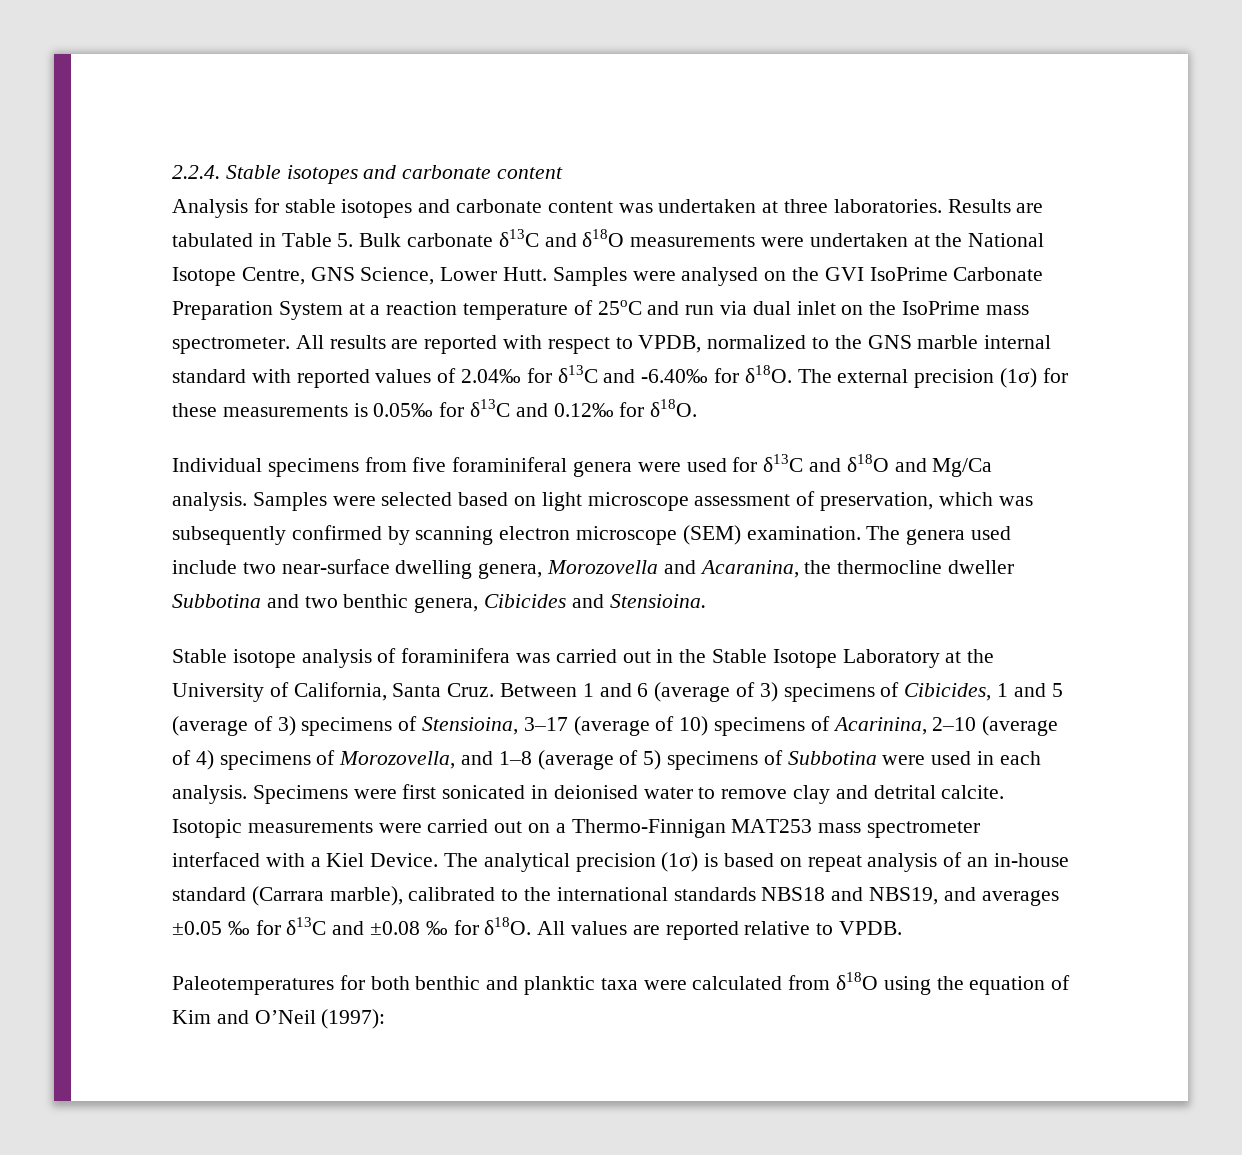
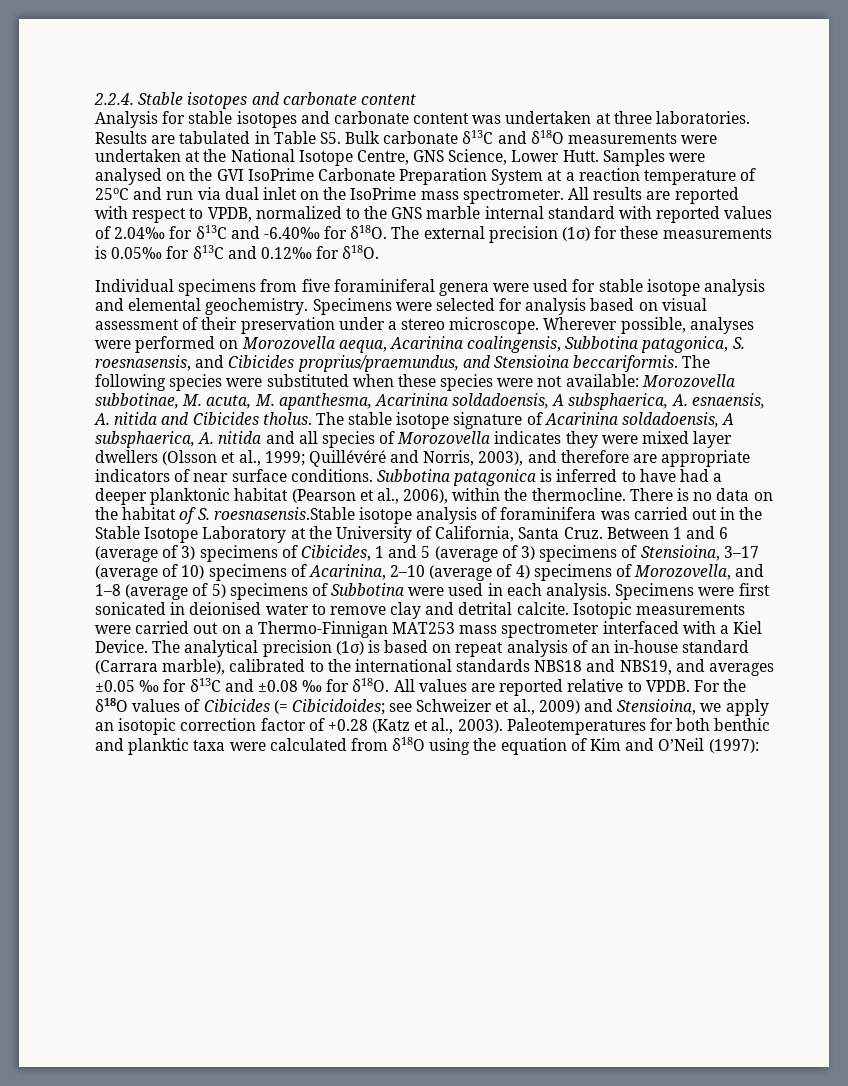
- Results are tabulated in Table 5. Bulk carbonate δ13C and δ18O measurements were undertaken at the National Isotope Centre, GNS Science, Lower Hutt.
+ Results are tabulated in Table S5. Bulk carbonate δ13C and δ18O measurements were undertaken at the National Isotope Centre, GNS Science, Lower Hutt.
- Individual specimens from five foraminiferal genera were used for δ13C and δ18O and Mg/Ca analysis. Samples were selected based on light microscope assessment of preservation, which was subsequently confirmed by scanning electron microscope (SEM) examination. The genera used include two near-surface dwelling genera, Morozovella and Acaranina, the thermocline dweller Subbotina and two benthic genera, Cibicides and Stensioina.
- Stable isotope analysis of foraminifera was carried out in the Stable Isotope Laboratory at the University of California, Santa Cruz.
+ Individual specimens from five foraminiferal genera were used for stable isotope analysis and elemental geochemistry. Specimens were selected for analysis based on visual assessment of their preservation under a stereo microscope. Wherever possible, analyses were performed on Morozovella aequa, Acarinina coalingensis, Subbotina patagonica, S. roesnasensis, and Cibicides proprius/praemundus, and Stensioina beccariformis. The following species were substituted when these species were not available: Morozovella subbotinae, M. acuta, M. apanthesma, Acarinina soldadoensis, A subsphaerica, A. esnaensis, A. nitida and Cibicides tholus. The stable isotope signature of Acarinina soldadoensis, A subsphaerica, A. nitida and all species of Morozovella indicates they were mixed layer dwellers (Olsson et al., 1999; Quillévéré and Norris, 2003), and therefore are appropriate indicators of near surface conditions. Subbotina patagonica is inferred to have had a deeper planktonic habitat (Pearson et al., 2006), within the thermocline. There is no data on the habitat of S. roesnasensis.Stable isotope analysis of foraminifera was carried out in the Stable Isotope Laboratory at the University of California, Santa Cruz.
- All values are reported relative to VPDB.
- Paleotemperatures for both benthic and planktic taxa were calculated from δ18O using the equation of Kim and O’Neil (1997):
+ All values are reported relative to VPDB. For the δ18O values of Cibicides (= Cibicidoides; see Schweizer et al., 2009) and Stensioina, we apply an isotopic correction factor of +0.28 (Katz et al., 2003). Paleotemperatures for both benthic and planktic taxa were calculated from δ18O using the equation of Kim and O’Neil (1997):

